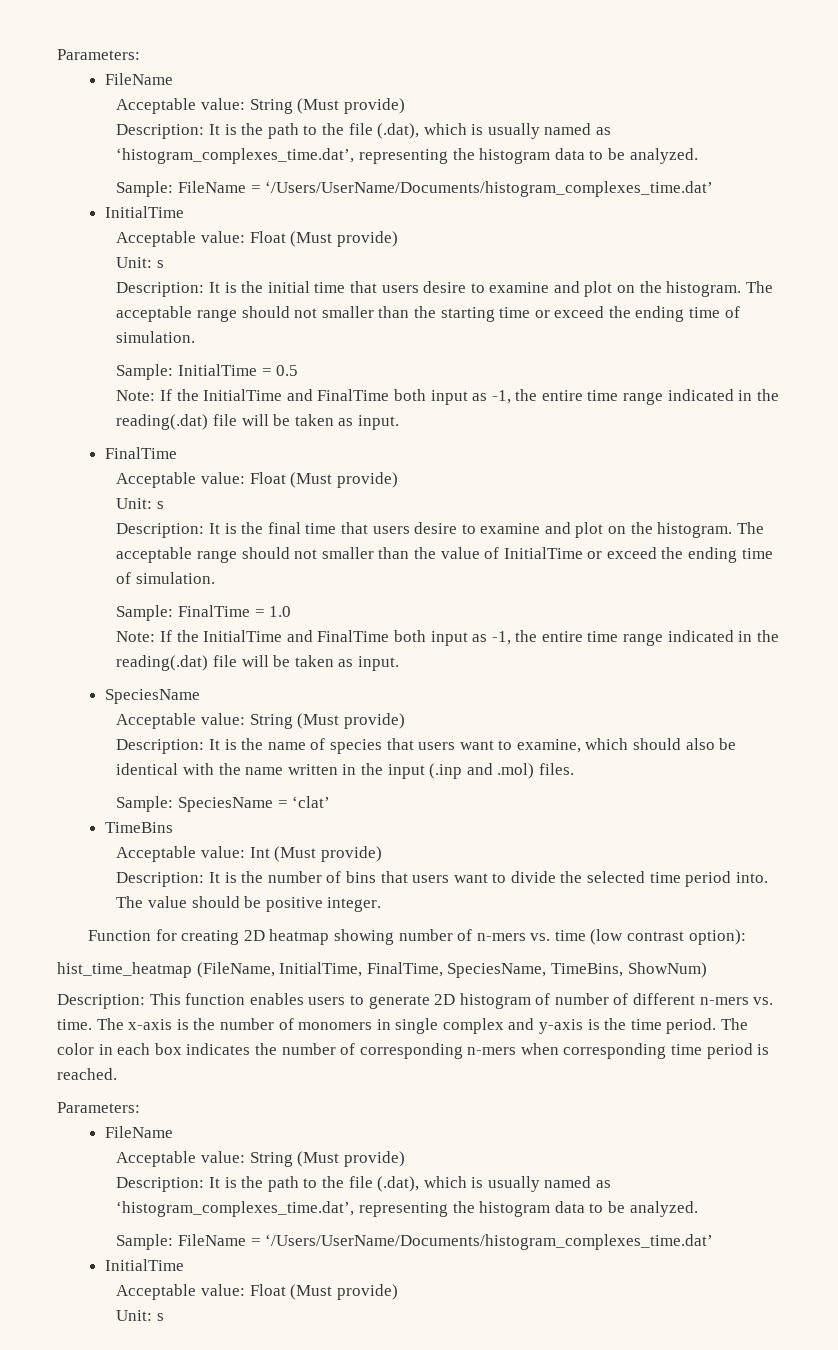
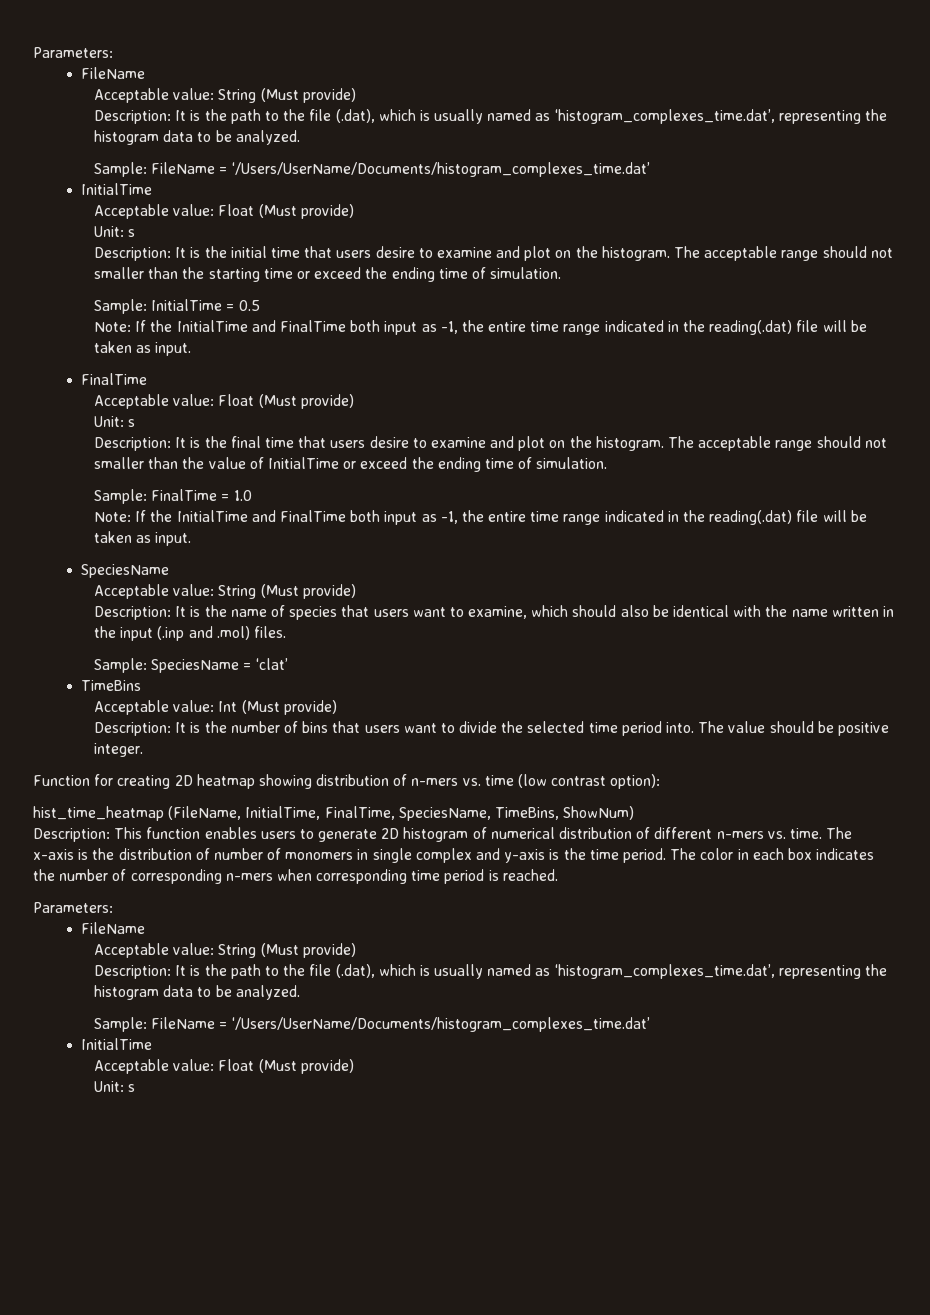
- Function for creating 2D heatmap showing number of n-mers vs. time (low contrast option):
+ Function for creating 2D heatmap showing distribution of n-mers vs. time (low contrast option):
- Description: This function enables users to generate 2D histogram of number of different n-mers vs. time.
+ Description: This function enables users to generate 2D histogram of numerical distribution of different n-mers vs. time.
- The x-axis is the number of monomers in single complex and y-axis is the time period.
+ The x-axis is the distribution of number of monomers in single complex and y-axis is the time period.

